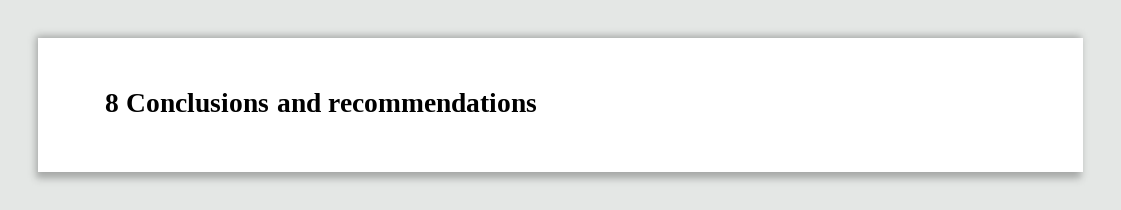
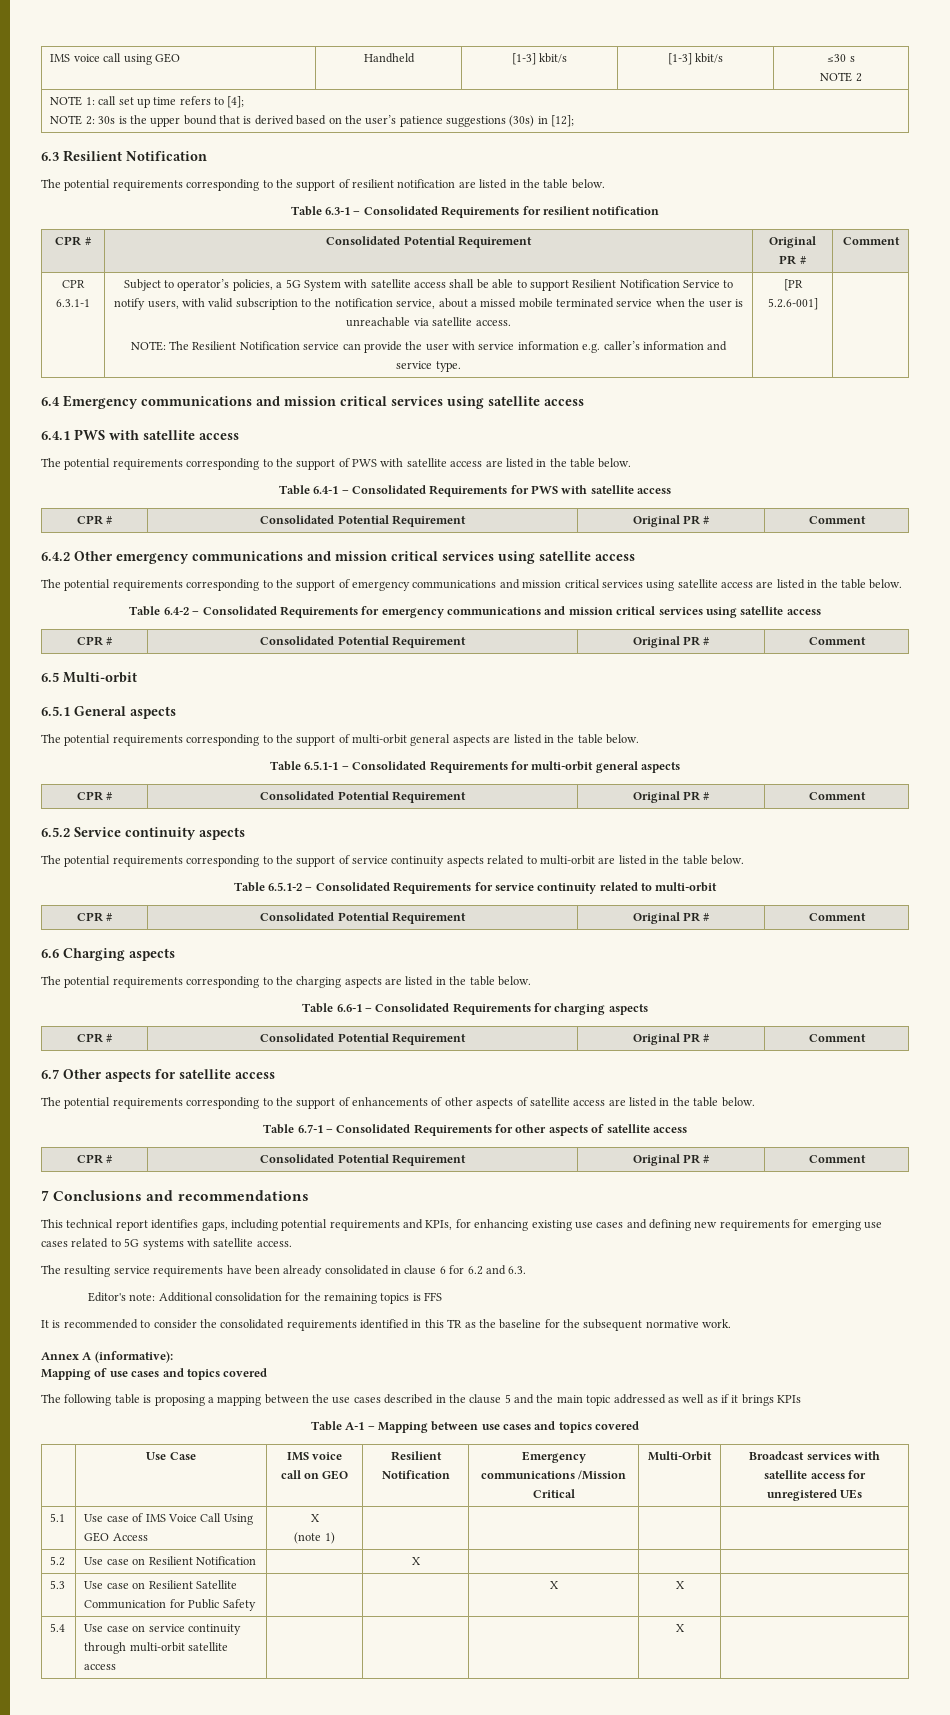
- 8 Conclusions and recommendations
+ IMS voice call using GEO | Handheld | [1-3] kbit/s | [1-3] kbit/s | ≤30 s
+ NOTE 2
+ NOTE 1: call set up time refers to [4];
+ NOTE 2: 30s is the upper bound that is derived based on the user’s patience suggestions (30s) in [12];
+ 6.3 Resilient Notification
+ The potential requirements corresponding to the support of resilient notification are listed in the table below.
+ Table 6.3-1 – Consolidated Requirements for resilient notification
+ CPR # | Consolidated Potential Requirement | Original PR # | Comment
+ CPR 6.3.1-1 | Subject to operator’s policies, a 5G System with satellite access shall be able to support Resilient Notification Service to notify users, with valid subscription to the notification service, about a missed mobile terminated service when the user is unreachable via satellite access.
+ NOTE: The Resilient Notification service can provide the user with service information e.g. caller’s information and service type. | [PR 5.2.6-001] |
+ 6.4 Emergency communications and mission critical services using satellite access
+ 6.4.1 PWS with satellite access
+ The potential requirements corresponding to the support of PWS with satellite access are listed in the table below.
+ Table 6.4-1 – Consolidated Requirements for PWS with satellite access
+ CPR # | Consolidated Potential Requirement | Original PR # | Comment
+ 6.4.2 Other emergency communications and mission critical services using satellite access
+ The potential requirements corresponding to the support of emergency communications and mission critical services using satellite access are listed in the table below.
+ Table 6.4-2 – Consolidated Requirements for emergency communications and mission critical services using satellite access
+ CPR # | Consolidated Potential Requirement | Original PR # | Comment
+ 6.5 Multi-orbit
+ 6.5.1 General aspects
+ The potential requirements corresponding to the support of multi-orbit general aspects are listed in the table below.
+ Table 6.5.1-1 – Consolidated Requirements for multi-orbit general aspects
+ CPR # | Consolidated Potential Requirement | Original PR # | Comment
+ 6.5.2 Service continuity aspects
+ The potential requirements corresponding to the support of service continuity aspects related to multi-orbit are listed in the table below.
+ Table 6.5.1-2 – Consolidated Requirements for service continuity related to multi-orbit
+ CPR # | Consolidated Potential Requirement | Original PR # | Comment
+ 6.6 Charging aspects
+ The potential requirements corresponding to the charging aspects are listed in the table below.
+ Table 6.6-1 – Consolidated Requirements for charging aspects
+ CPR # | Consolidated Potential Requirement | Original PR # | Comment
+ 6.7 Other aspects for satellite access
+ The potential requirements corresponding to the support of enhancements of other aspects of satellite access are listed in the table below.
+ Table 6.7-1 – Consolidated Requirements for other aspects of satellite access
+ CPR # | Consolidated Potential Requirement | Original PR # | Comment
+ 7 Conclusions and recommendations
+ This technical report identifies gaps, including potential requirements and KPIs, for enhancing existing use cases and defining new requirements for emerging use cases related to 5G systems with satellite access.
+ The resulting service requirements have been already consolidated in clause 6 for 6.2 and 6.3.
+ Editor's note: Additional consolidation for the remaining topics is FFS
+ It is recommended to consider the consolidated requirements identified in this TR as the baseline for the subsequent normative work.
+ Annex A (informative):
+ Mapping of use cases and topics covered
+ The following table is proposing a mapping between the use cases described in the clause 5 and the main topic addressed as well as if it brings KPIs
+ Table A-1 – Mapping between use cases and topics covered
+ | Use Case | IMS voice call on GEO | Resilient Notification | Emergency communications /Mission Critical | Multi-Orbit | Broadcast services with satellite access for unregistered UEs
+ 5.1 | Use case of IMS Voice Call Using GEO Access | X
+ (note 1) | | | |
+ 5.2 | Use case on Resilient Notification | | X | | |
+ 5.3 | Use case on Resilient Satellite Communication for Public Safety | | | X | X |
+ 5.4 | Use case on service continuity through multi-orbit satellite access | | | | X |

